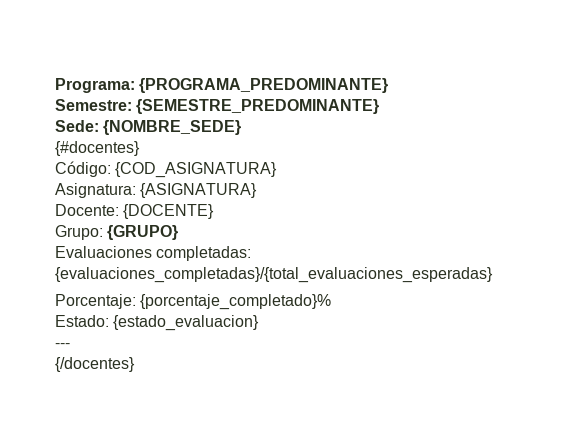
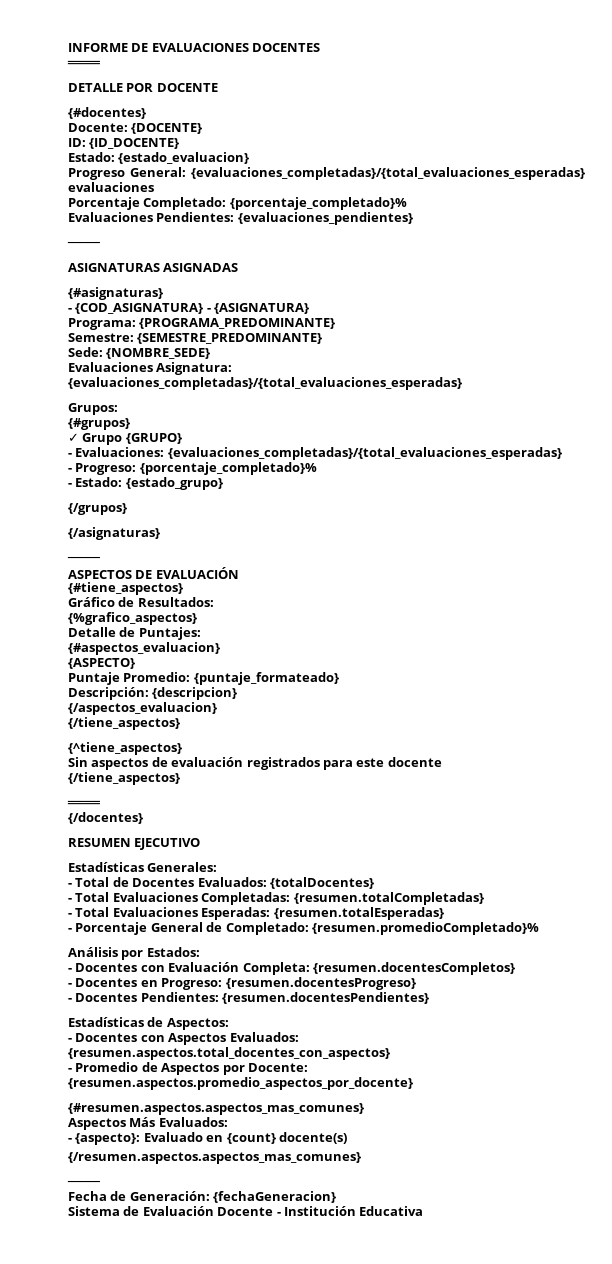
+ INFORME DE EVALUACIONES DOCENTES
+ ════
+ DETALLE POR DOCENTE
+ {#docentes}
+ Docente: {DOCENTE}
+ ID: {ID_DOCENTE}
+ Estado: {estado_evaluacion}
+ Progreso General: {evaluaciones_completadas}/{total_evaluaciones_esperadas} evaluaciones
+ Porcentaje Completado: {porcentaje_completado}%
+ Evaluaciones Pendientes: {evaluaciones_pendientes}
+ ────
+ ASIGNATURAS ASIGNADAS
+ {#asignaturas}
+ - {COD_ASIGNATURA} - {ASIGNATURA}
- {#docentes}
- Código: {COD_ASIGNATURA}
- Asignatura: {ASIGNATURA}
- Docente: {DOCENTE}
- Grupo: {GRUPO}
+ Evaluaciones Asignatura: {evaluaciones_completadas}/{total_evaluaciones_esperadas}
+ Grupos:
+ {#grupos}
+ ✓ Grupo {GRUPO}
- Evaluaciones completadas: {evaluaciones_completadas}/{total_evaluaciones_esperadas}
- Porcentaje: {porcentaje_completado}%
- Estado: {estado_evaluacion}
- ---
+ - Evaluaciones: {evaluaciones_completadas}/{total_evaluaciones_esperadas}
+ - Progreso: {porcentaje_completado}%
+ - Estado: {estado_grupo}
+ {/grupos}
+ {/asignaturas}
+ ────
+ ASPECTOS DE EVALUACIÓN
+ {#tiene_aspectos}
+ Gráfico de Resultados:
+ {%grafico_aspectos}
+ Detalle de Puntajes:
+ {#aspectos_evaluacion}
+ {ASPECTO}
+ Puntaje Promedio: {puntaje_formateado}
+ Descripción: {descripcion}
+ {/aspectos_evaluacion}
+ {/tiene_aspectos}
+ {^tiene_aspectos}
+ Sin aspectos de evaluación registrados para este docente
+ {/tiene_aspectos}
+ ════
  {/docentes}
+ RESUMEN EJECUTIVO
+ Estadísticas Generales:
+ - Total de Docentes Evaluados: {totalDocentes}
+ - Total Evaluaciones Completadas: {resumen.totalCompletadas}
+ - Total Evaluaciones Esperadas: {resumen.totalEsperadas}
+ - Porcentaje General de Completado: {resumen.promedioCompletado}%
+ Análisis por Estados:
+ - Docentes con Evaluación Completa: {resumen.docentesCompletos}
+ - Docentes en Progreso: {resumen.docentesProgreso}
+ - Docentes Pendientes: {resumen.docentesPendientes}
+ Estadísticas de Aspectos:
+ - Docentes con Aspectos Evaluados: {resumen.aspectos.total_docentes_con_aspectos}
+ - Promedio de Aspectos por Docente: {resumen.aspectos.promedio_aspectos_por_docente}
+ {#resumen.aspectos.aspectos_mas_comunes}
+ Aspectos Más Evaluados:
+ - {aspecto}: Evaluado en {count} docente(s)
+ {/resumen.aspectos.aspectos_mas_comunes}
+ ────
+ Fecha de Generación: {fechaGeneracion}
+ Sistema de Evaluación Docente - Institución Educativa

